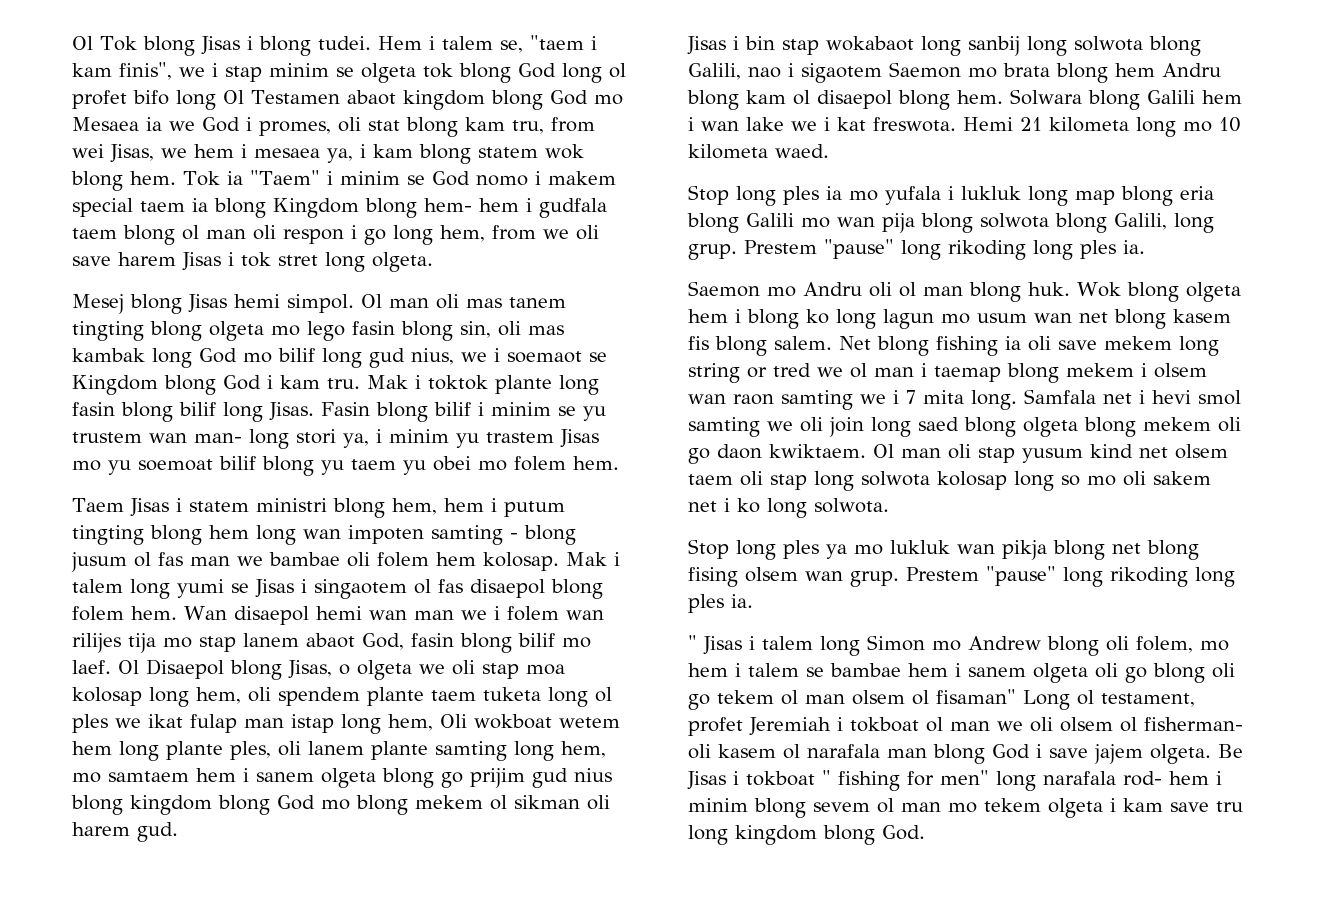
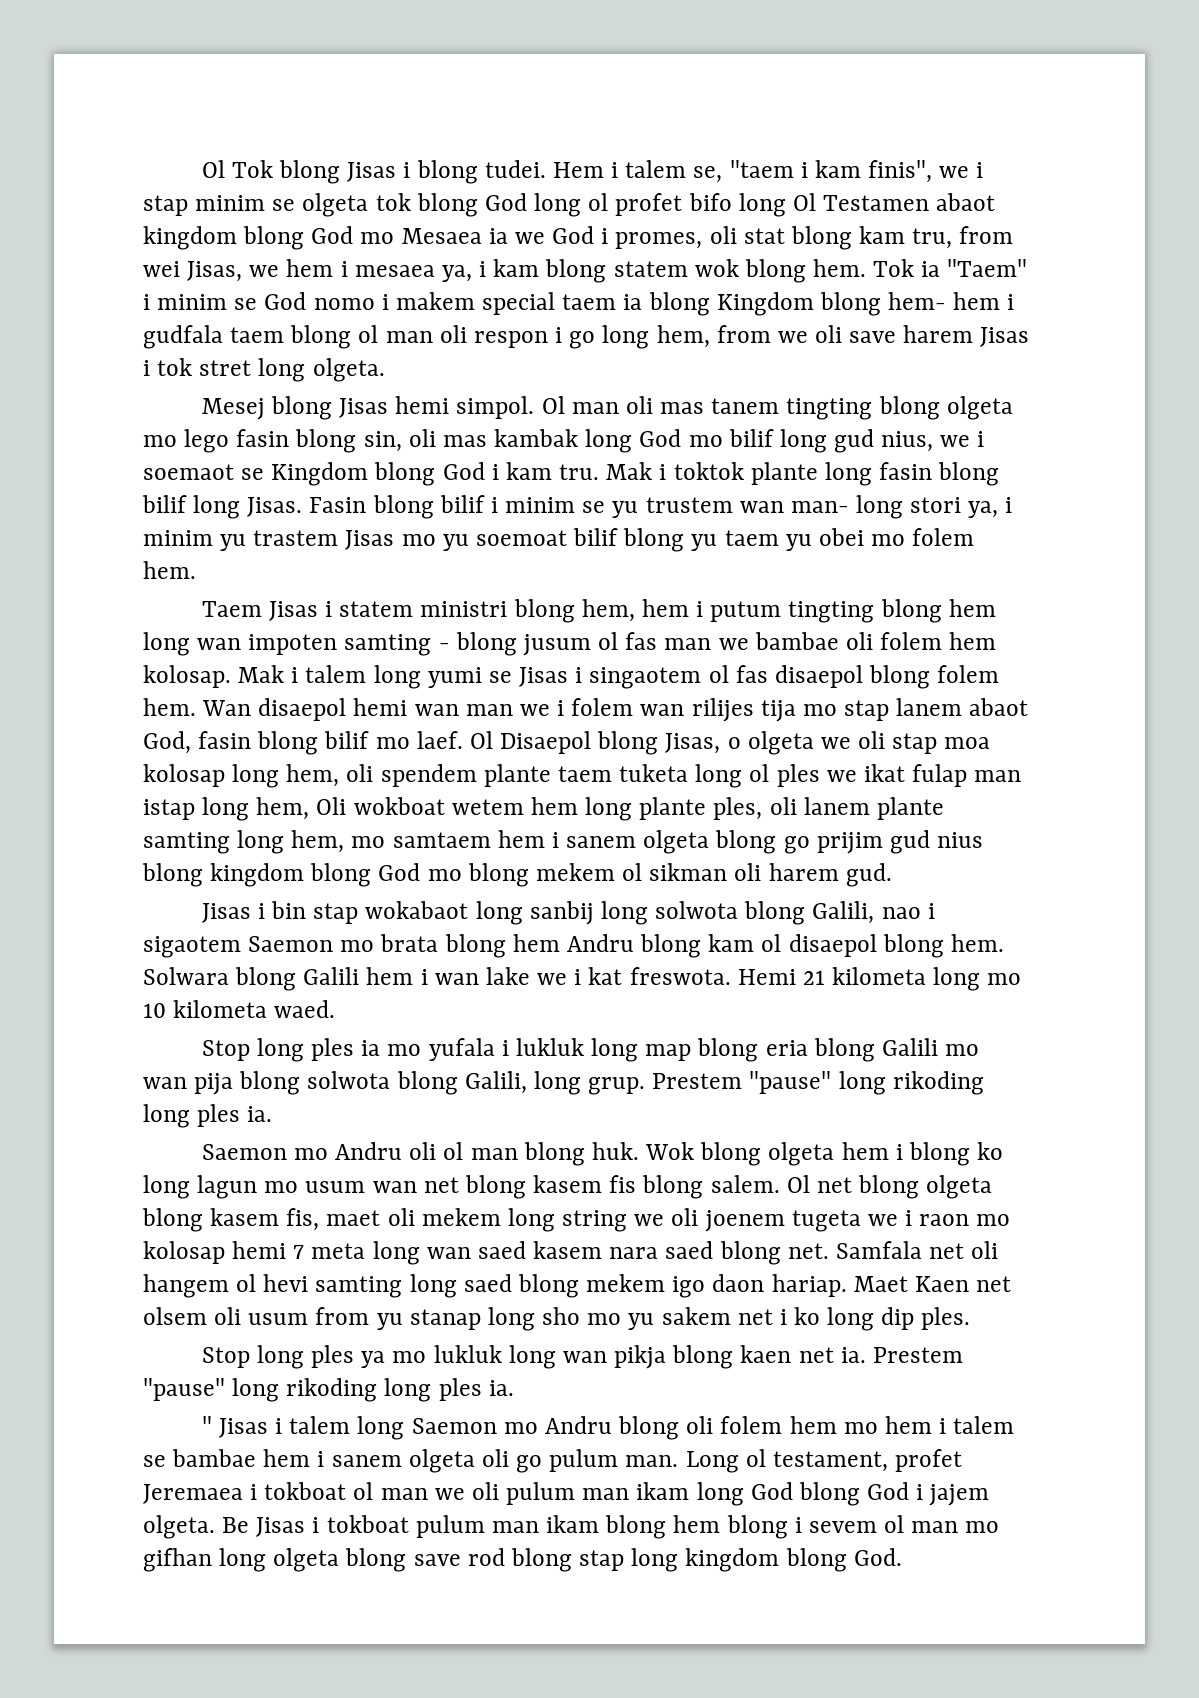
- Net blong fishing ia oli save mekem long string or tred we ol man i taemap blong mekem i olsem wan raon samting we i 7 mita long. Samfala net i hevi smol samting we oli join long saed blong olgeta blong mekem oli go daon kwiktaem. Ol man oli stap yusum kind net olsem taem oli stap long solwota kolosap long so mo oli sakem net i ko long solwota.
+ Ol net blong olgeta blong kasem fis, maet oli mekem long string we oli joenem tugeta we i raon mo kolosap hemi 7 meta long wan saed kasem nara saed blong net. Samfala net oli hangem ol hevi samting long saed blong mekem igo daon hariap. Maet Kaen net olsem oli usum from yu stanap long sho mo yu sakem net i ko long dip ples.
- Stop long ples ya mo lukluk wan pikja blong net blong fising olsem wan grup.
+ Stop long ples ya mo lukluk long wan pikja blong kaen net ia.
- " Jisas i talem long Simon mo Andrew blong oli folem, mo hem i talem se bambae hem i sanem olgeta oli go blong oli go tekem ol man olsem ol fisaman" Long ol testament, profet Jeremiah i tokboat ol man we oli olsem ol fisherman- oli kasem ol narafala man blong God i save jajem olgeta.
+ " Jisas i talem long Saemon mo Andru blong oli folem hem mo hem i talem se bambae hem i sanem olgeta oli go pulum man. Long ol testament, profet Jeremaea i tokboat ol man we oli pulum man ikam long God blong God i jajem olgeta.
- Be Jisas i tokboat " fishing for men" long narafala rod- hem i minim blong sevem ol man mo tekem olgeta i kam save tru long kingdom blong God.
+ Be Jisas i tokboat pulum man ikam blong hem blong i sevem ol man mo gifhan long olgeta blong save rod blong stap long kingdom blong God.

